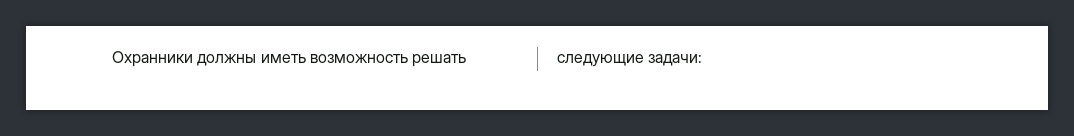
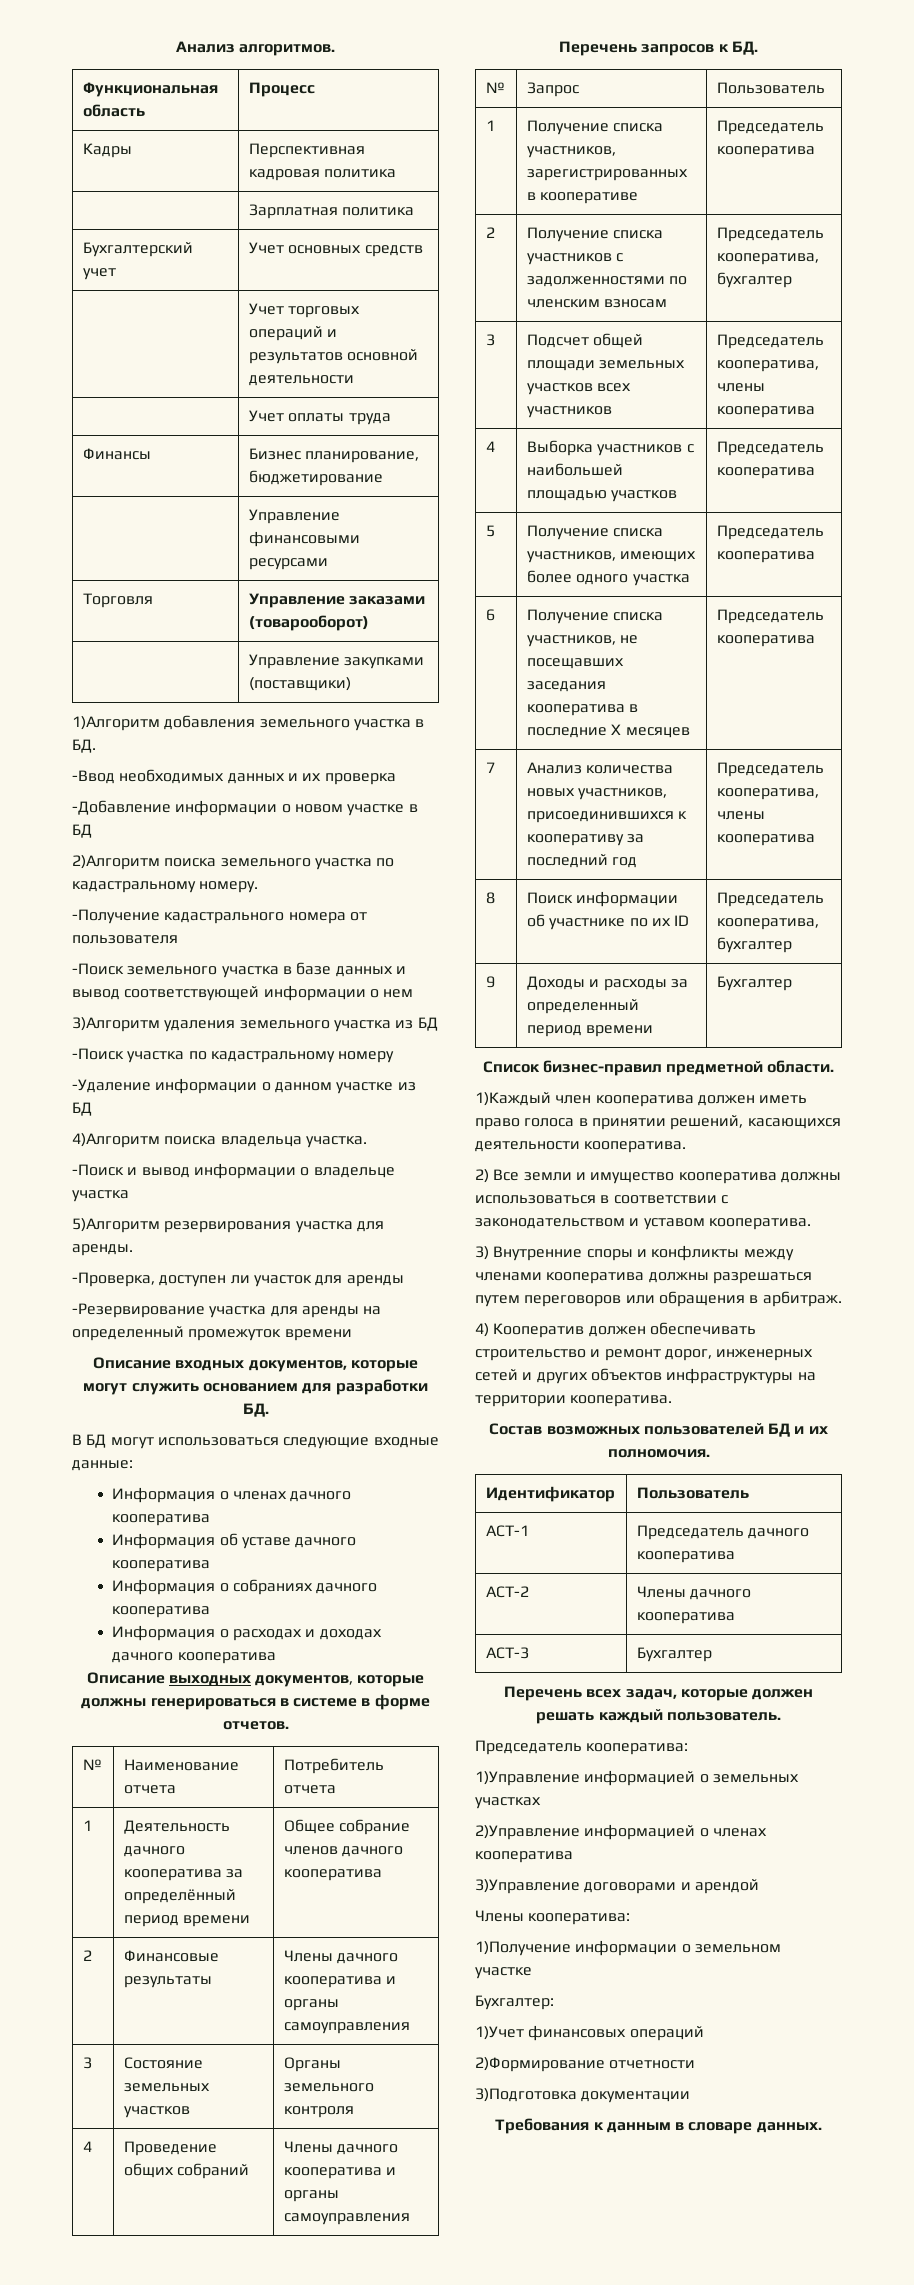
- Охранники должны иметь возможность решать следующие задачи:
+ Анализ алгоритмов.
+ Функциональная область | Процесс
+ Кадры | Перспективная кадровая политика
+ | Зарплатная политика
+ Бухгалтерский учет | Учет основных средств
+ | Учет торговых операций и результатов основной деятельности
+ | Учет оплаты труда
+ Финансы | Бизнес планирование, бюджетирование
+ | Управление финансовыми ресурсами
+ Торговля | Управление заказами (товарооборот)
+ | Управление закупками (поставщики)
+ 1)Алгоритм добавления земельного участка в БД.
+ -Ввод необходимых данных и их проверка
+ -Добавление информации о новом участке в БД
+ 2)Алгоритм поиска земельного участка по кадастральному номеру.
+ -Получение кадастрального номера от пользователя
+ -Поиск земельного участка в базе данных и вывод соответствующей информации о нем
+ 3)Алгоритм удаления земельного участка из БД
+ -Поиск участка по кадастральному номеру
+ -Удаление информации о данном участке из БД
+ 4)Алгоритм поиска владельца участка.
+ -Поиск и вывод информации о владельце участка
+ 5)Алгоритм резервирования участка для аренды.
+ -Проверка, доступен ли участок для аренды
+ -Резервирование участка для аренды на определенный промежуток времени
+ Описание входных документов, которые могут служить основанием для разработки БД.
+ В БД могут использоваться следующие входные данные:
+ Информация о членах дачного кооператива
+ Информация об уставе дачного кооператива
+ Информация о собраниях дачного кооператива
+ Информация о расходах и доходах дачного кооператива
+ Описание выходных документов, которые должны генерироваться в системе в форме отчетов.
+ № | Наименование отчета | Потребитель отчета
+ 1 | Деятельность дачного кооператива за определённый период времени | Общее собрание членов дачного кооператива
+ 2 | Финансовые результаты | Члены дачного кооператива и органы самоуправления
+ 3 | Состояние земельных участков | Органы земельного контроля
+ 4 | Проведение общих собраний | Члены дачного кооператива и органы самоуправления
+ Перечень запросов к БД.
+ № | Запрос | Пользователь
+ 1 | Получение списка участников, зарегистрированных в кооперативе | Председатель кооператива
+ 2 | Получение списка участников с задолженностями по членским взносам | Председатель кооператива, бухгалтер
+ 3 | Подсчет общей площади земельных участков всех участников | Председатель кооператива, члены кооператива
+ 4 | Выборка участников с наибольшей площадью участков | Председатель кооператива
+ 5 | Получение списка участников, имеющих более одного участка | Председатель кооператива
+ 6 | Получение списка участников, не посещавших заседания кооператива в последние X месяцев | Председатель кооператива
+ 7 | Анализ количества новых участников, присоединившихся к кооперативу за последний год | Председатель кооператива, члены кооператива
+ 8 | Поиск информации об участнике по их ID | Председатель кооператива, бухгалтер
+ 9 | Доходы и расходы за определенный период времени | Бухгалтер
+ Список бизнес-правил предметной области.
+ 1)Каждый член кооператива должен иметь право голоса в принятии решений, касающихся деятельности кооператива.
+ 2) Все земли и имущество кооператива должны использоваться в соответствии с законодательством и уставом кооператива.
+ 3) Внутренние споры и конфликты между членами кооператива должны разрешаться путем переговоров или обращения в арбитраж.
+ 4) Кооператив должен обеспечивать строительство и ремонт дорог, инженерных сетей и других объектов инфраструктуры на территории кооператива.
+ Состав возможных пользователей БД и их полномочия.
+ Идентификатор | Пользователь
+ АСТ-1 | Председатель дачного кооператива
+ АСТ-2 | Члены дачного кооператива
+ АСТ-3 | Бухгалтер
+ Перечень всех задач, которые должен решать каждый пользователь.
+ Председатель кооператива:
+ 1)Управление информацией о земельных участках
+ 2)Управление информацией о членах кооператива
+ 3)Управление договорами и арендой
+ Члены кооператива:
+ 1)Получение информации о земельном участке
+ Бухгалтер:
+ 1)Учет финансовых операций
+ 2)Формирование отчетности
+ 3)Подготовка документации
+ Требования к данным в словаре данных.

